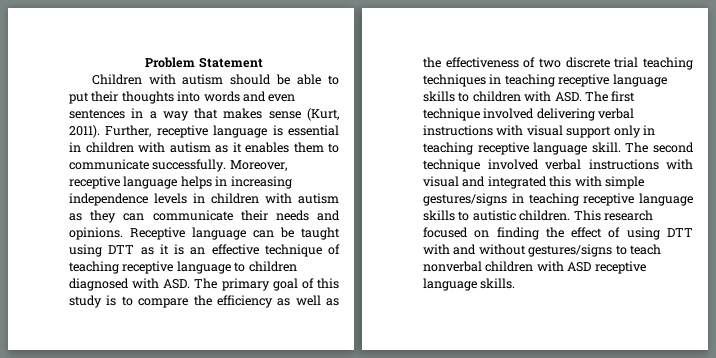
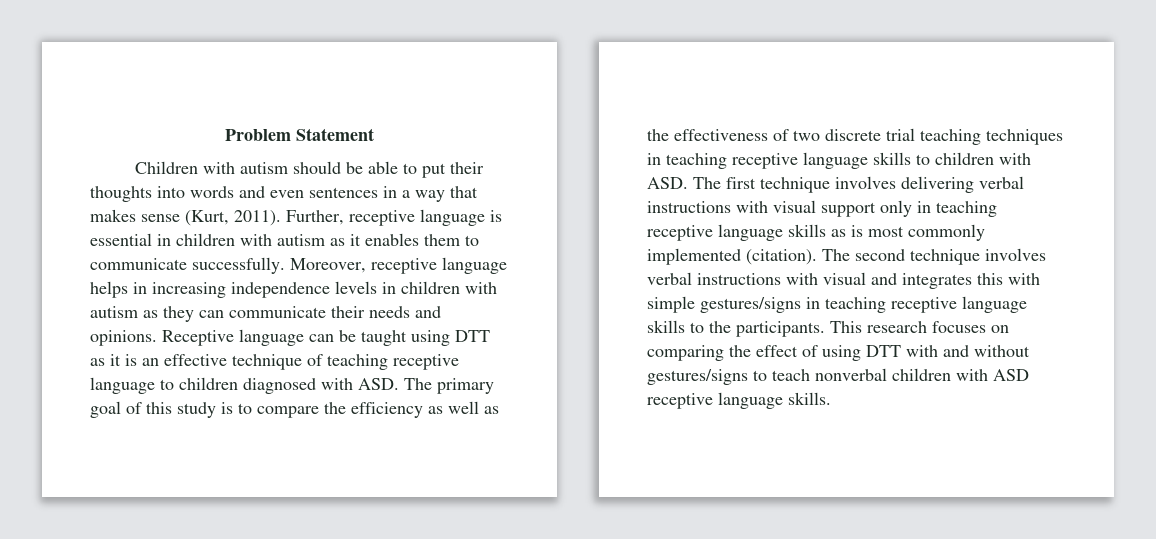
- Receptive language can be taught using DTT as it is an effective technique of teaching receptive language to children diagnosed with ASD. The primary goal of this study is to compare the efficiency as well as the effectiveness of two discrete trial teaching techniques in teaching receptive language skills to children with ASD. The first technique involved delivering verbal instructions with visual support only in teaching receptive language skill.
+ Receptive language can be taught using DTT as it is an effective technique of teaching receptive language to children diagnosed with ASD. The primary goal of this study is to compare the efficiency as well as the effectiveness of two discrete trial teaching techniques in teaching receptive language skills to children with ASD. The first technique involves delivering verbal instructions with visual support only in teaching receptive language skills as is most commonly implemented (citation).
- The second technique involved verbal instructions with visual and integrated this with simple gestures/signs in teaching receptive language skills to autistic children. This research focused on finding the effect of using DTT with and without gestures/signs to teach nonverbal children with ASD receptive language skills.
+ The second technique involves verbal instructions with visual and integrates this with simple gestures/signs in teaching receptive language skills to the participants. This research focuses on comparing the effect of using DTT with and without gestures/signs to teach nonverbal children with ASD receptive language skills.

